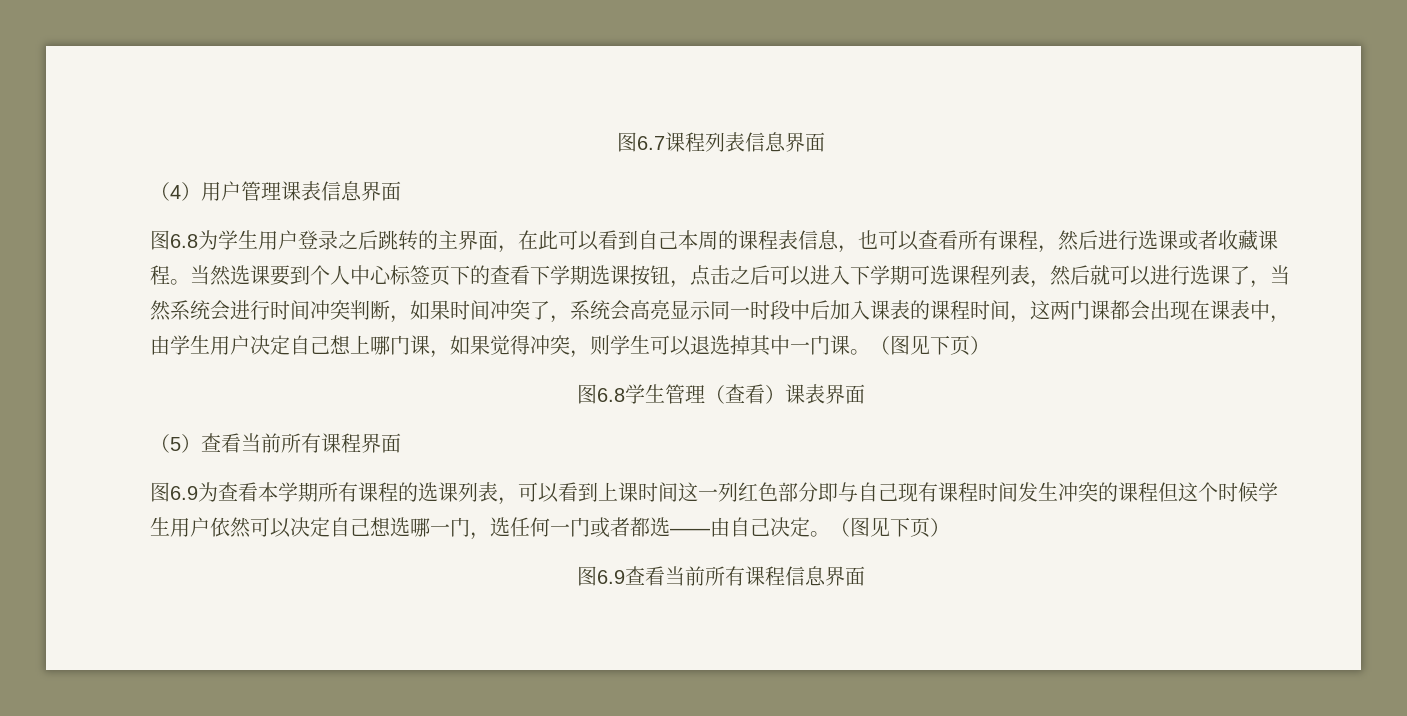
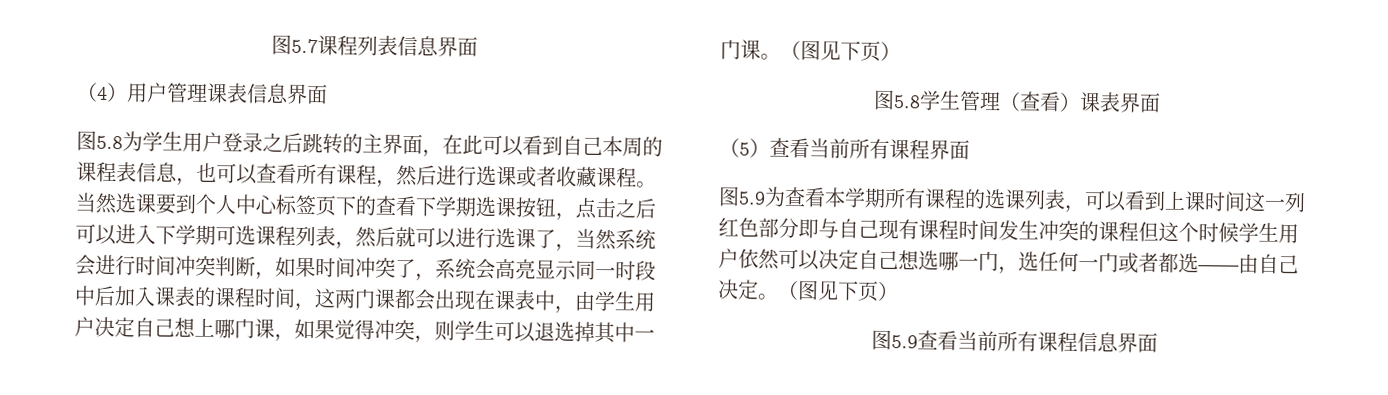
- 图6.7课程列表信息界面
+ 图5.7课程列表信息界面
- 图6.8为学生用户登录之后跳转的主界面，在此可以看到自己本周的课程表信息，也可以查看所有课程，然后进行选课或者收藏课程。
+ 图5.8为学生用户登录之后跳转的主界面，在此可以看到自己本周的课程表信息，也可以查看所有课程，然后进行选课或者收藏课程。
- 图6.8学生管理（查看）课表界面
+ 图5.8学生管理（查看）课表界面
- 图6.9为查看本学期所有课程的选课列表，可以看到上课时间这一列红色部分即与自己现有课程时间发生冲突的课程但这个时候学生用户依然可以决定自己想选哪一门，选任何一门或者都选——由自己决定。
+ 图5.9为查看本学期所有课程的选课列表，可以看到上课时间这一列红色部分即与自己现有课程时间发生冲突的课程但这个时候学生用户依然可以决定自己想选哪一门，选任何一门或者都选——由自己决定。
- 图6.9查看当前所有课程信息界面
+ 图5.9查看当前所有课程信息界面

